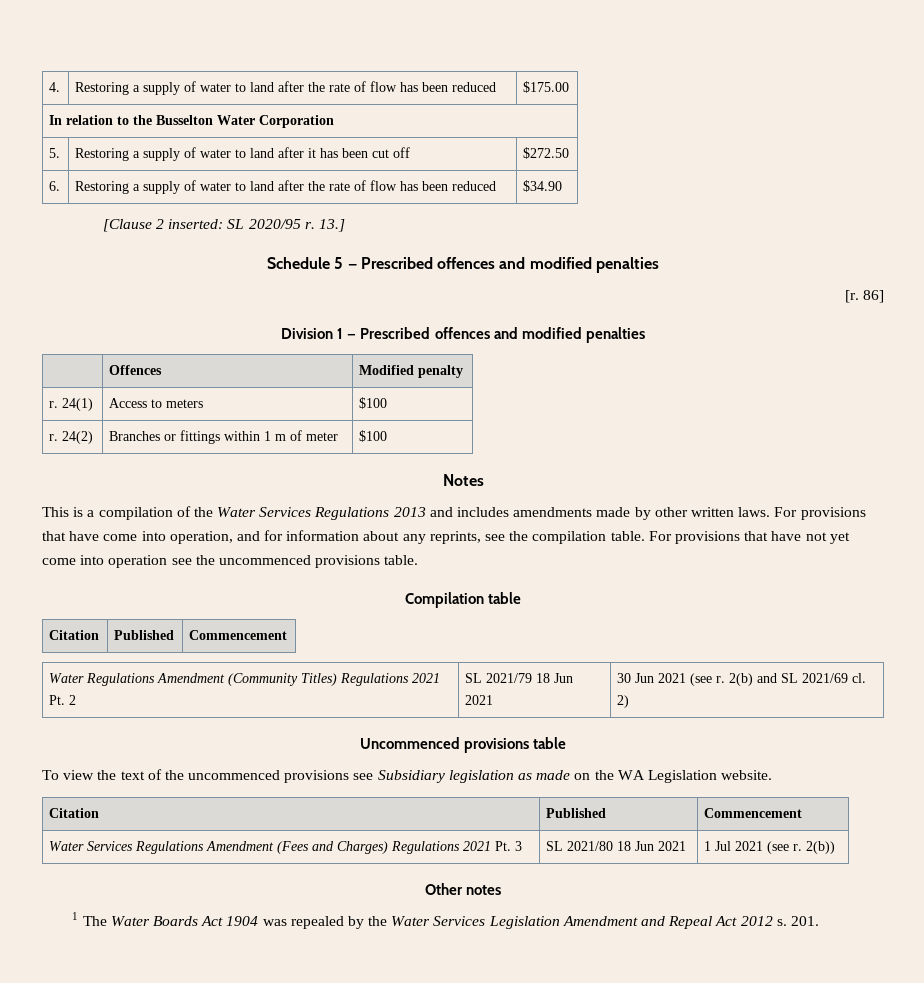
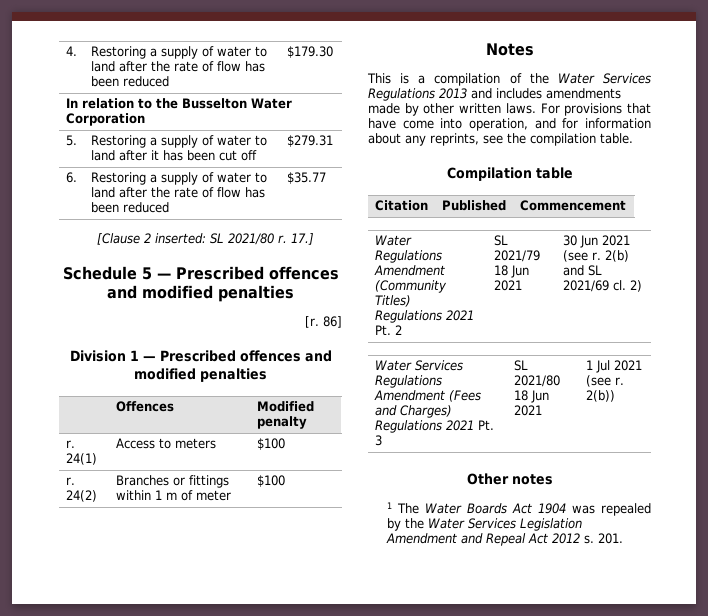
- 4. | Restoring a supply of water to land after the rate of flow has been reduced | $175.00
+ 4. | Restoring a supply of water to land after the rate of flow has been reduced | $179.30
- 5. | Restoring a supply of water to land after it has been cut off | $272.50
+ 5. | Restoring a supply of water to land after it has been cut off | $279.31
- 6. | Restoring a supply of water to land after the rate of flow has been reduced | $34.90
+ 6. | Restoring a supply of water to land after the rate of flow has been reduced | $35.77
- [Clause 2 inserted: SL 2020/95 r. 13.]
+ [Clause 2 inserted: SL 2021/80 r. 17.]
- For provisions that have not yet come into operation see the uncommenced provisions table.
- Uncommenced provisions table
- To view the text of the uncommenced provisions see Subsidiary legislation as made on the WA Legislation website.
- Citation | Published | Commencement

